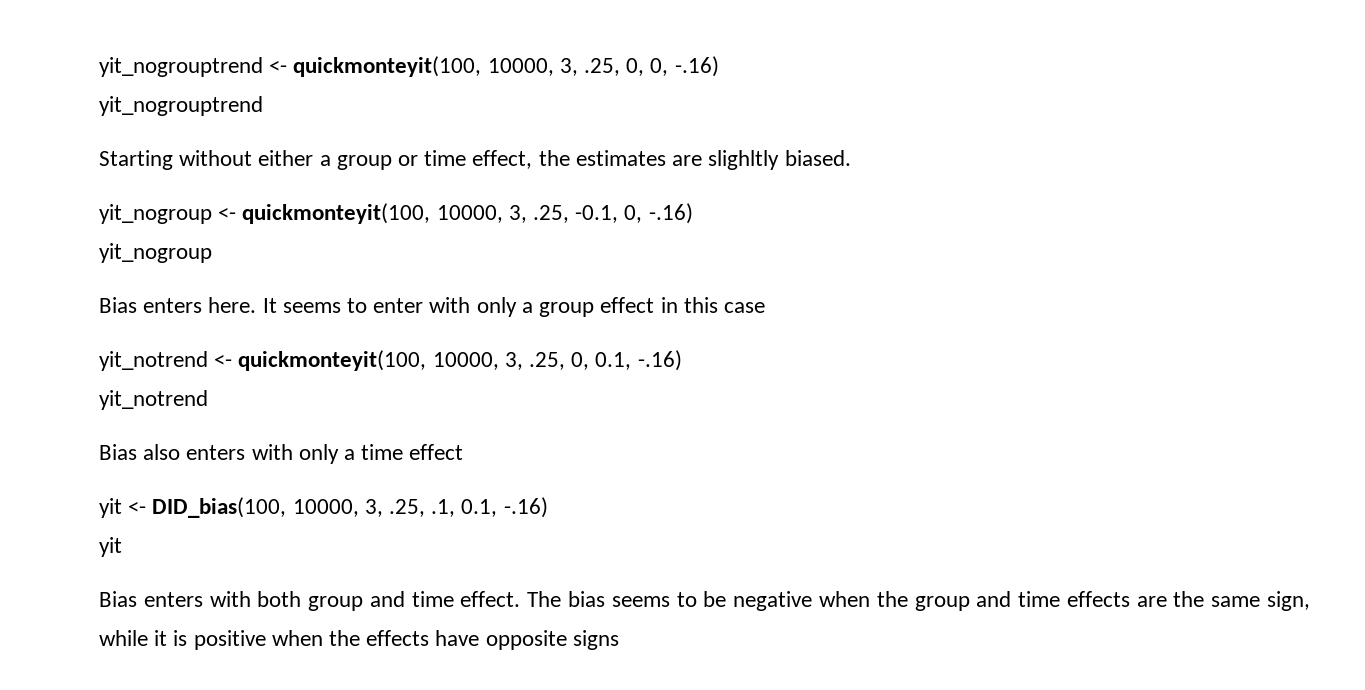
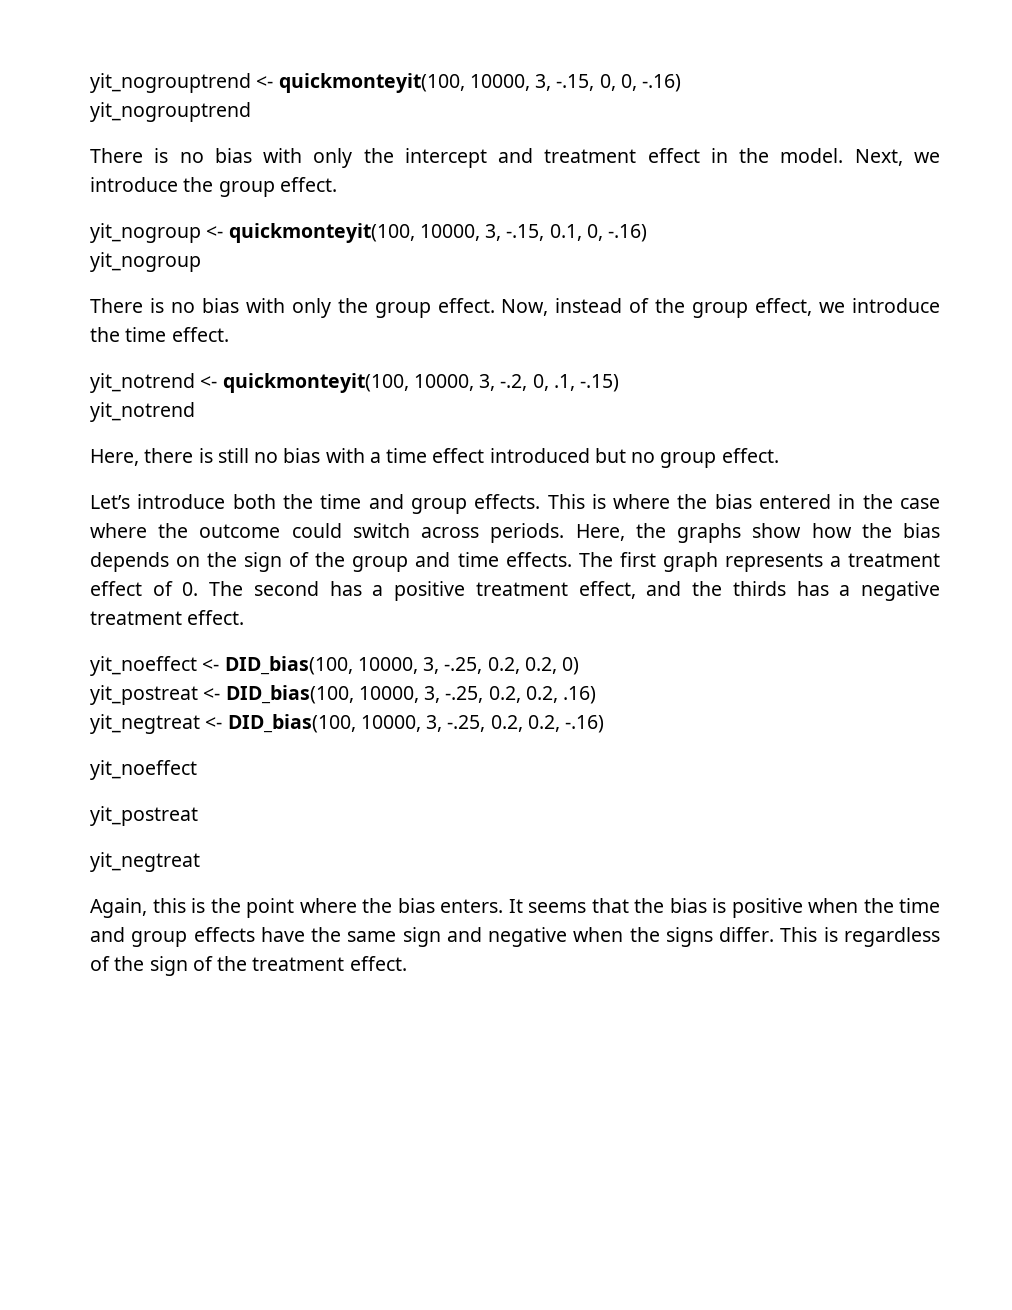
- yit_nogrouptrend <- quickmonteyit(100, 10000, 3, .25, 0, 0, -.16)
+ yit_nogrouptrend <- quickmonteyit(100, 10000, 3, -.15, 0, 0, -.16)
- Starting without either a group or time effect, the estimates are slighltly biased.
+ There is no bias with only the intercept and treatment effect in the model. Next, we introduce the group effect.
- yit_nogroup <- quickmonteyit(100, 10000, 3, .25, -0.1, 0, -.16)
+ yit_nogroup <- quickmonteyit(100, 10000, 3, -.15, 0.1, 0, -.16)
- Bias enters here. It seems to enter with only a group effect in this case
+ There is no bias with only the group effect. Now, instead of the group effect, we introduce the time effect.
- yit_notrend <- quickmonteyit(100, 10000, 3, .25, 0, 0.1, -.16)
+ yit_notrend <- quickmonteyit(100, 10000, 3, -.2, 0, .1, -.15)
  yit_notrend
- Bias also enters with only a time effect
- yit <- DID_bias(100, 10000, 3, .25, .1, 0.1, -.16)
- yit
- Bias enters with both group and time effect. The bias seems to be negative when the group and time effects are the same sign, while it is positive when the effects have opposite signs
+ Here, there is still no bias with a time effect introduced but no group effect.
+ Let’s introduce both the time and group effects. This is where the bias entered in the case where the outcome could switch across periods. Here, the graphs show how the bias depends on the sign of the group and time effects. The first graph represents a treatment effect of 0. The second has a positive treatment effect, and the thirds has a negative treatment effect.
+ yit_noeffect <- DID_bias(100, 10000, 3, -.25, 0.2, 0.2, 0)
+ yit_postreat <- DID_bias(100, 10000, 3, -.25, 0.2, 0.2, .16)
+ yit_negtreat <- DID_bias(100, 10000, 3, -.25, 0.2, 0.2, -.16)
+ yit_noeffect
+ yit_postreat
+ yit_negtreat
+ Again, this is the point where the bias enters. It seems that the bias is positive when the time and group effects have the same sign and negative when the signs differ. This is regardless of the sign of the treatment effect.

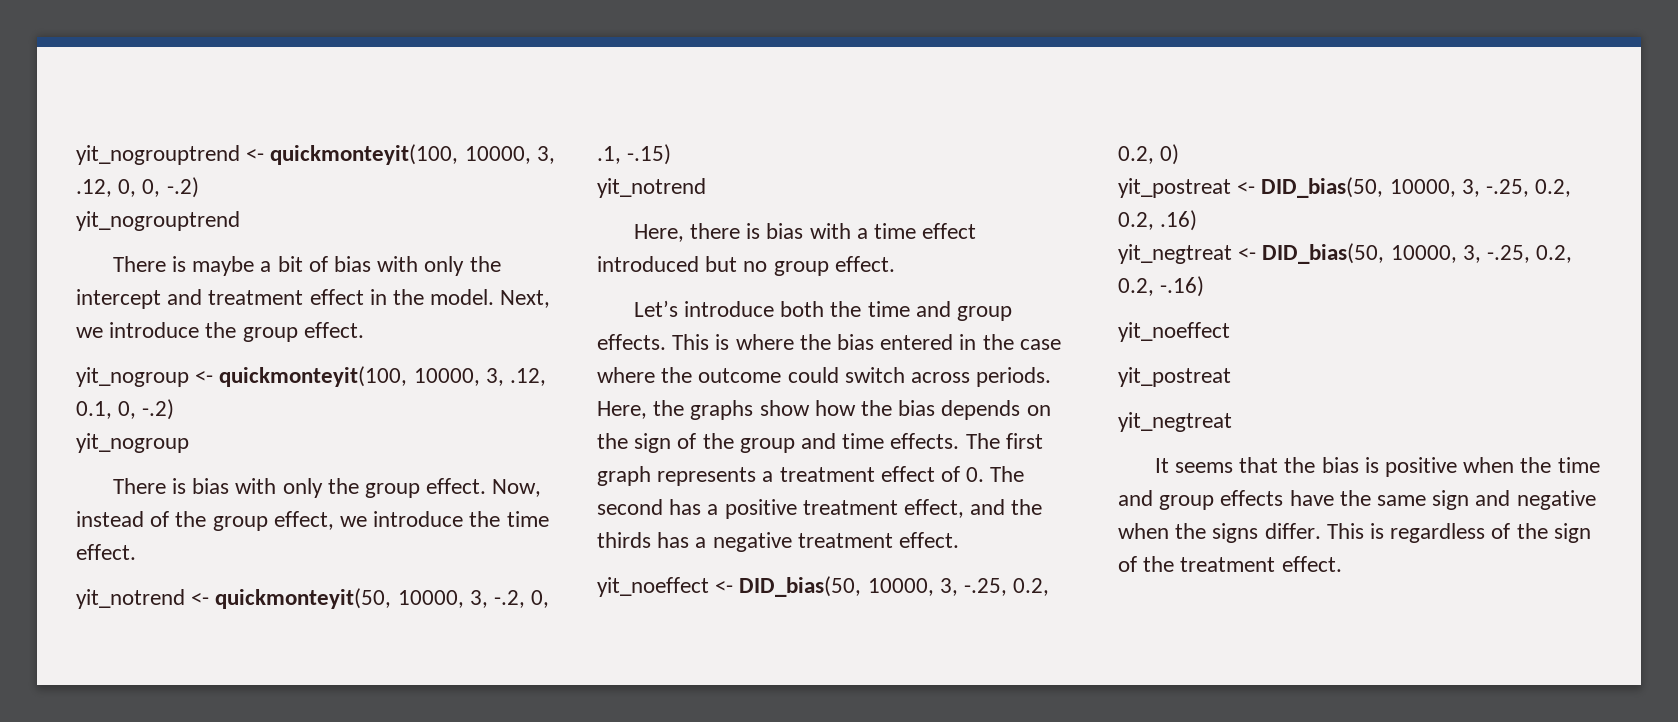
- yit_nogrouptrend <- quickmonteyit(100, 10000, 3, -.15, 0, 0, -.16)
+ yit_nogrouptrend <- quickmonteyit(100, 10000, 3, .12, 0, 0, -.2)
- There is no bias with only the intercept and treatment effect in the model.
+ There is maybe a bit of bias with only the intercept and treatment effect in the model.
- yit_nogroup <- quickmonteyit(100, 10000, 3, -.15, 0.1, 0, -.16)
+ yit_nogroup <- quickmonteyit(100, 10000, 3, .12, 0.1, 0, -.2)
- There is no bias with only the group effect.
+ There is bias with only the group effect.
- yit_notrend <- quickmonteyit(100, 10000, 3, -.2, 0, .1, -.15)
+ yit_notrend <- quickmonteyit(50, 10000, 3, -.2, 0, .1, -.15)
- Here, there is still no bias with a time effect introduced but no group effect.
+ Here, there is bias with a time effect introduced but no group effect.
- yit_noeffect <- DID_bias(100, 10000, 3, -.25, 0.2, 0.2, 0)
+ yit_noeffect <- DID_bias(50, 10000, 3, -.25, 0.2, 0.2, 0)
- yit_postreat <- DID_bias(100, 10000, 3, -.25, 0.2, 0.2, .16)
+ yit_postreat <- DID_bias(50, 10000, 3, -.25, 0.2, 0.2, .16)
- yit_negtreat <- DID_bias(100, 10000, 3, -.25, 0.2, 0.2, -.16)
+ yit_negtreat <- DID_bias(50, 10000, 3, -.25, 0.2, 0.2, -.16)
- Again, this is the point where the bias enters.

